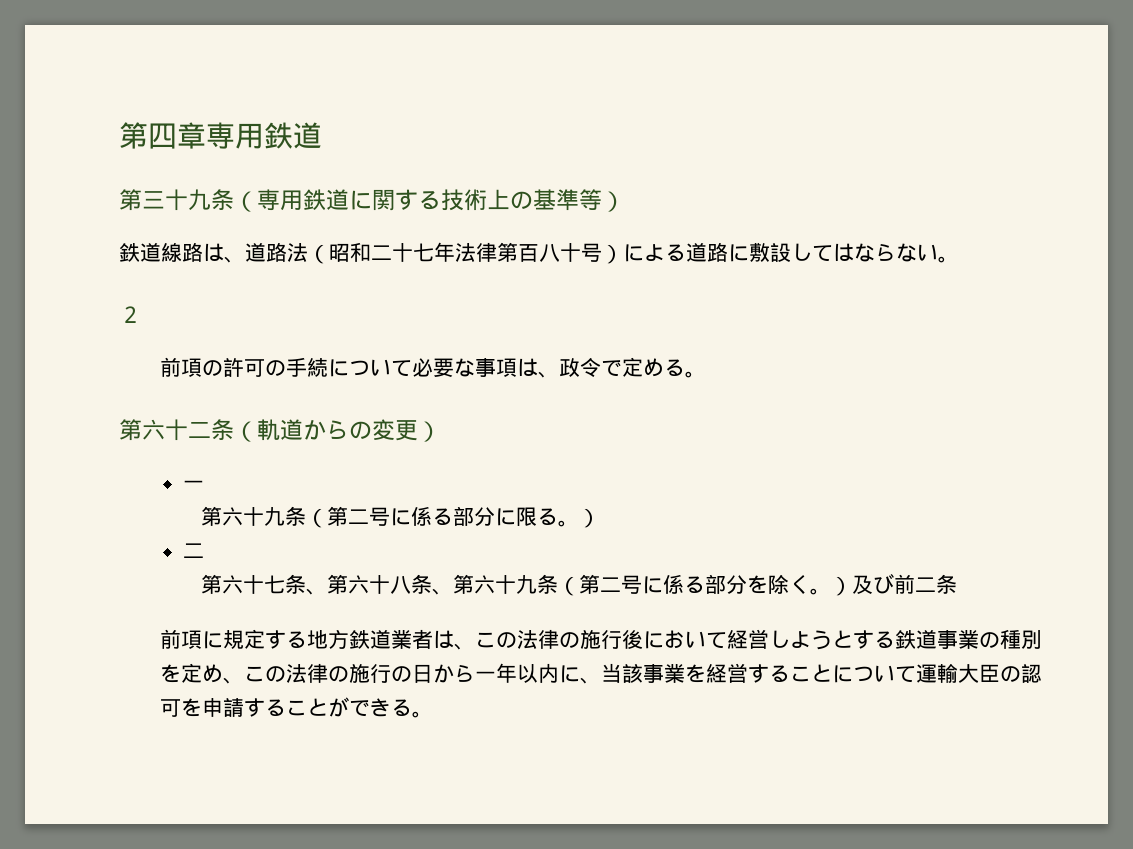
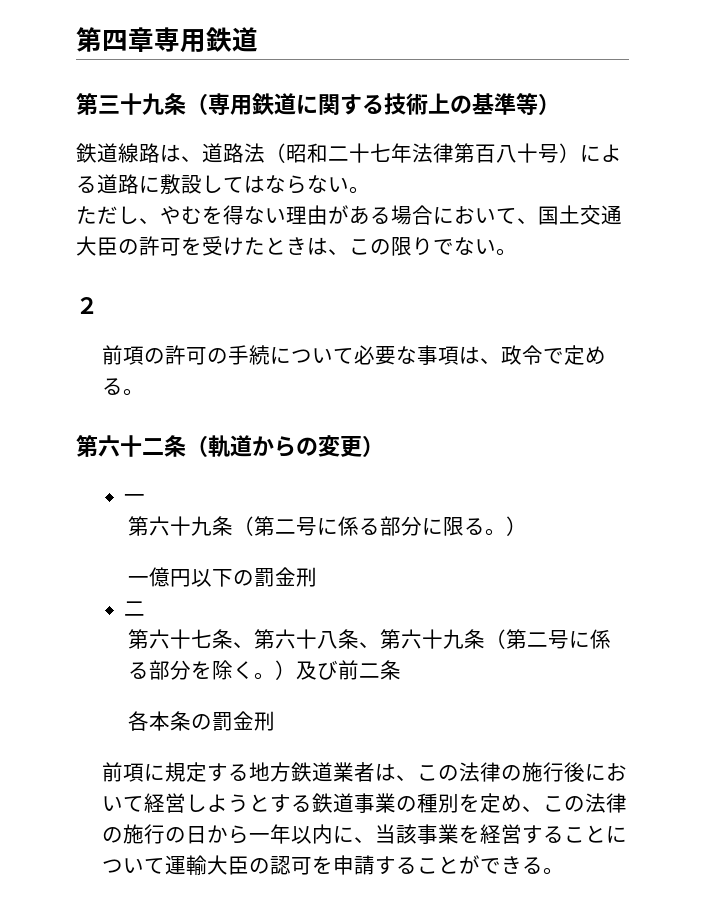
+ ただし、やむを得ない理由がある場合において、国土交通大臣の許可を受けたときは、この限りでない。
+ 一億円以下の罰金刑
+ 各本条の罰金刑

